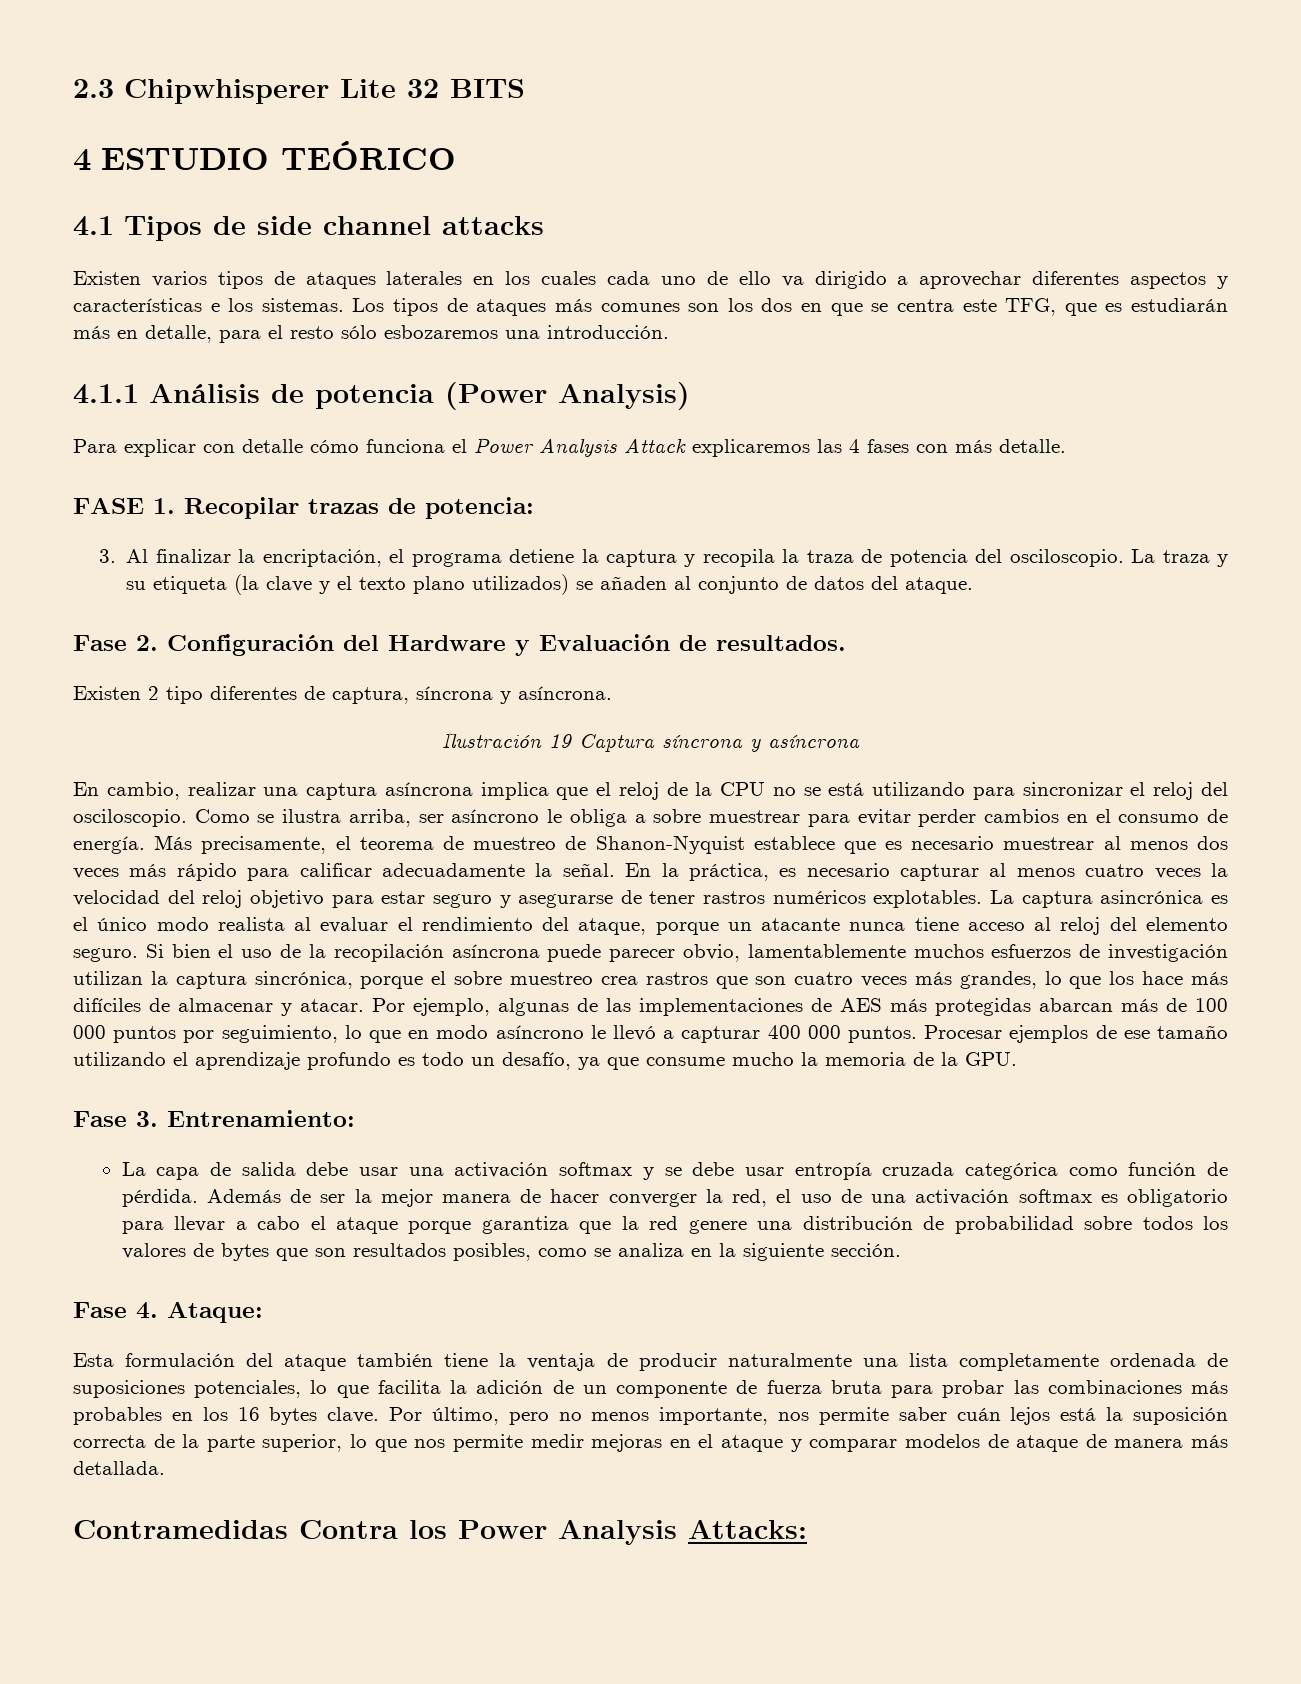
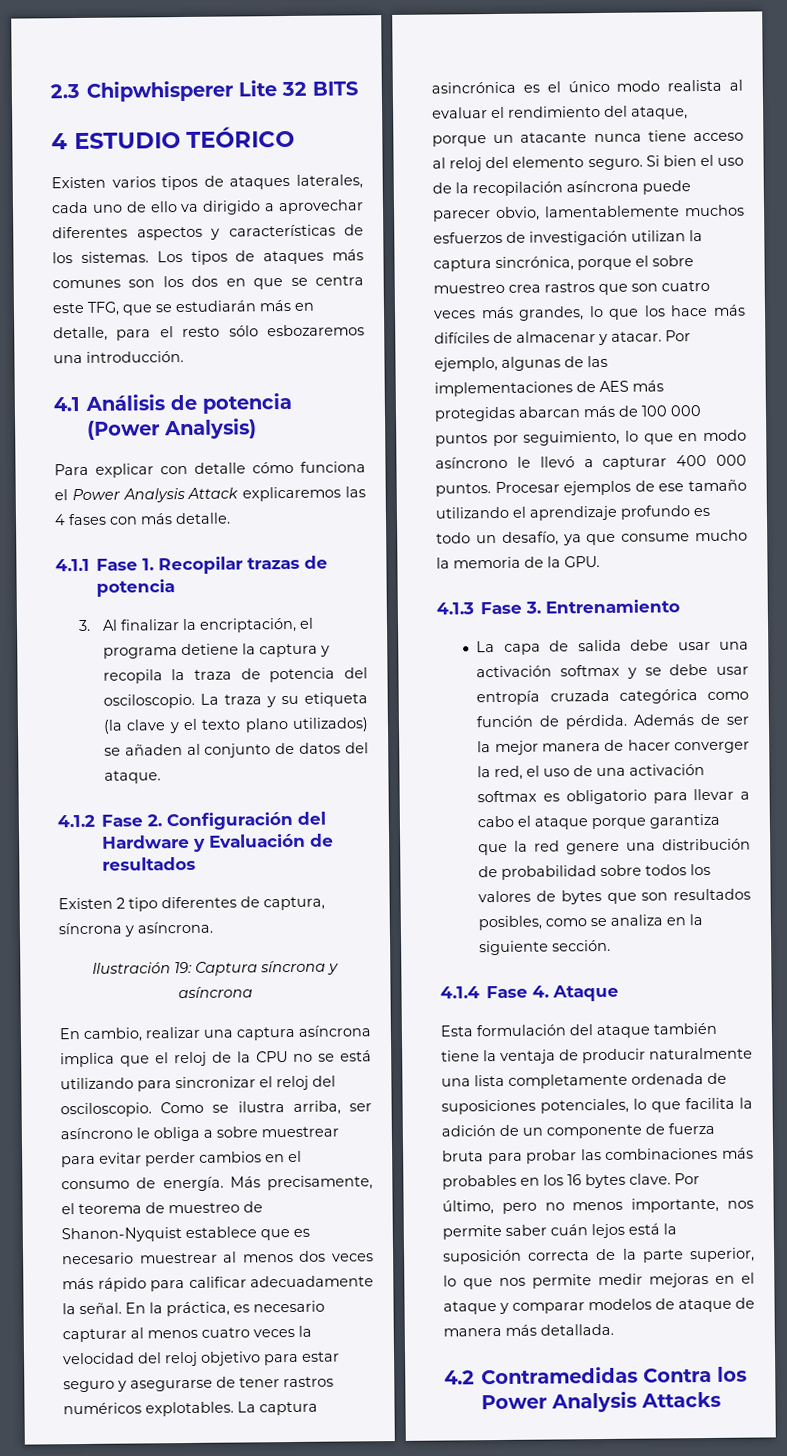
- 4.1 Tipos de side channel attacks
- Existen varios tipos de ataques laterales en los cuales cada uno de ello va dirigido a aprovechar diferentes aspectos y características e los sistemas.
+ Existen varios tipos de ataques laterales, cada uno de ello va dirigido a aprovechar diferentes aspectos y características de los sistemas.
- Los tipos de ataques más comunes son los dos en que se centra este TFG, que es estudiarán más en detalle, para el resto sólo esbozaremos una introducción.
+ Los tipos de ataques más comunes son los dos en que se centra este TFG, que se estudiarán más en detalle, para el resto sólo esbozaremos una introducción.
- 4.1.1 Análisis de potencia (Power Analysis)
+ 4.1 Análisis de potencia (Power Analysis)
- FASE 1. Recopilar trazas de potencia:
+ 4.1.1 Fase 1. Recopilar trazas de potencia
- Fase 2. Configuración del Hardware y Evaluación de resultados.
+ 4.1.2 Fase 2. Configuración del Hardware y Evaluación de resultados
- Ilustración 19 Captura síncrona y asíncrona
+ Ilustración 19: Captura síncrona y asíncrona
- Fase 3. Entrenamiento:
+ 4.1.3 Fase 3. Entrenamiento
- Fase 4. Ataque:
+ 4.1.4 Fase 4. Ataque
- Contramedidas Contra los Power Analysis Attacks:
+ 4.2 Contramedidas Contra los Power Analysis Attacks

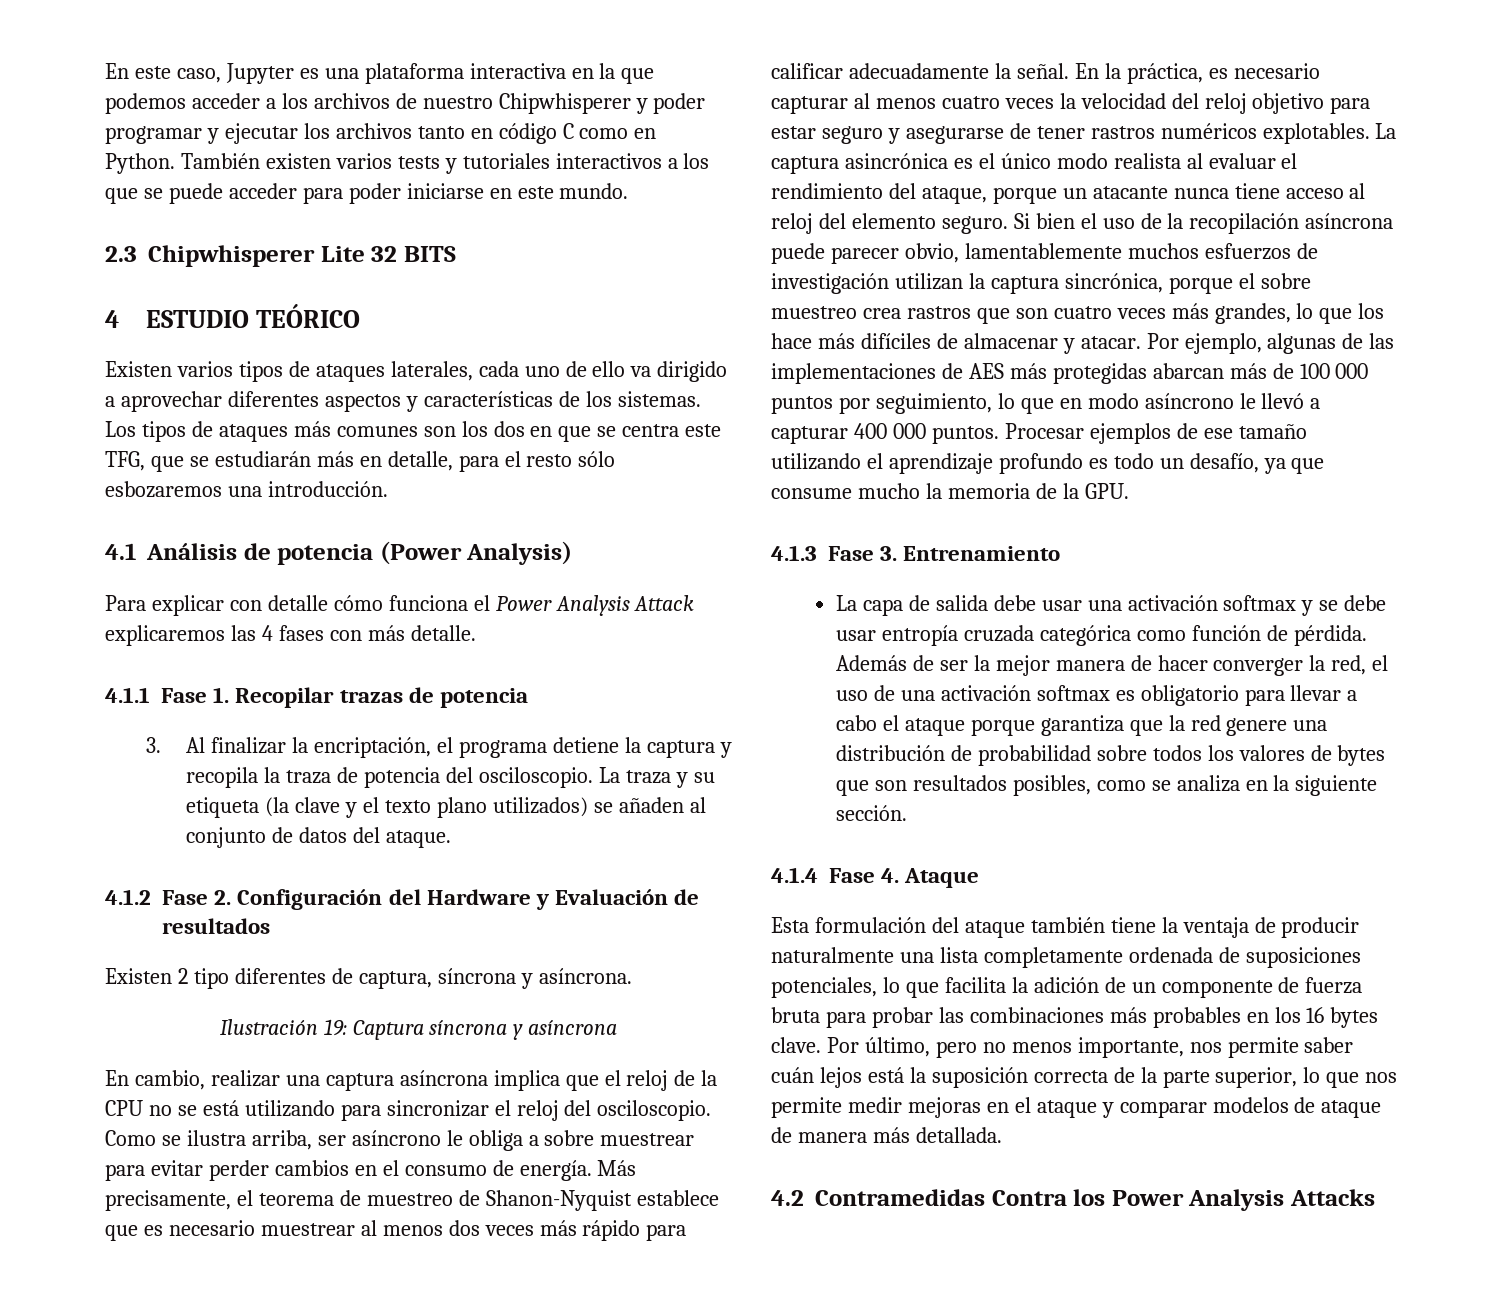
+ En este caso, Jupyter es una plataforma interactiva en la que podemos acceder a los archivos de nuestro Chipwhisperer y poder programar y ejecutar los archivos tanto en código C como en Python. También existen varios tests y tutoriales interactivos a los que se puede acceder para poder iniciarse en este mundo.

